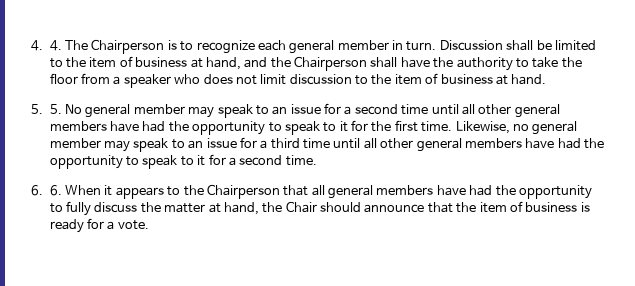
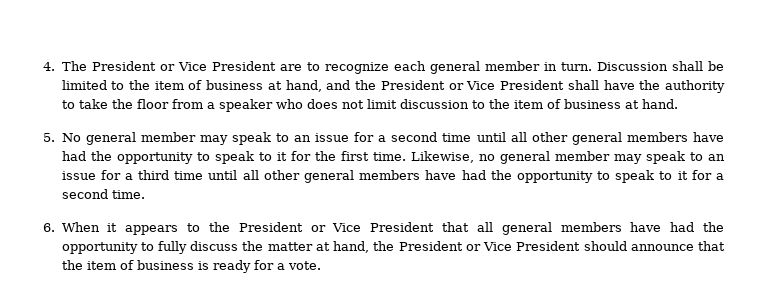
- 4. 4. The Chairperson is to recognize each general member in turn.
+ 4. The President or Vice President are to recognize each general member in turn.
- Discussion shall be limited to the item of business at hand, and the Chairperson shall have the authority to take the floor from a speaker who does not limit discussion to the item of business at hand.
+ Discussion shall be limited to the item of business at hand, and the President or Vice President shall have the authority to take the floor from a speaker who does not limit discussion to the item of business at hand.
- 5. 5. No general member may speak to an issue for a second time until all other general members have had the opportunity to speak to it for the first time.
+ 5. No general member may speak to an issue for a second time until all other general members have had the opportunity to speak to it for the first time.
- 6. 6. When it appears to the Chairperson that all general members have had the opportunity to fully discuss the matter at hand, the Chair should announce that the item of business is ready for a vote.
+ 6. When it appears to the President or Vice President that all general members have had the opportunity to fully discuss the matter at hand, the President or Vice President should announce that the item of business is ready for a vote.

